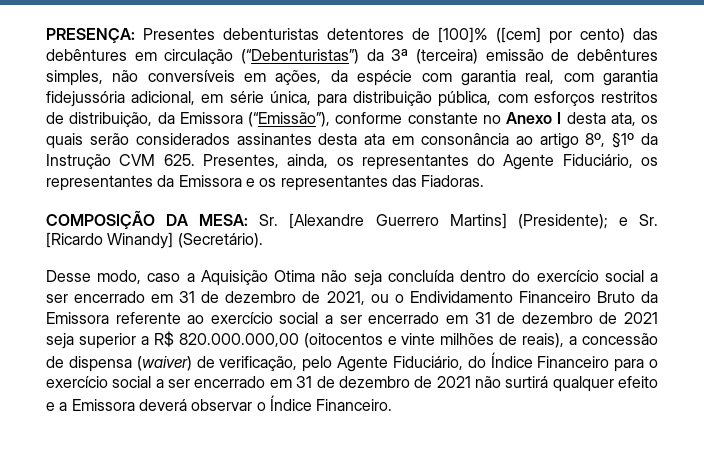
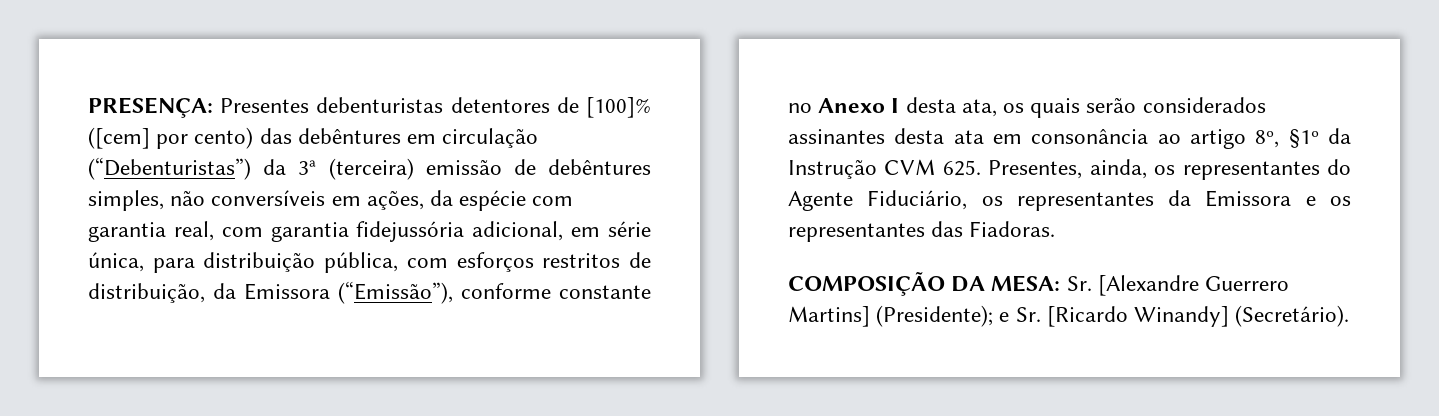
- Desse modo, caso a Aquisição Otima não seja concluída dentro do exercício social a ser encerrado em 31 de dezembro de 2021, ou o Endividamento Financeiro Bruto da Emissora referente ao exercício social a ser encerrado em 31 de dezembro de 2021 seja superior a R$ 820.000.000,00 (oitocentos e vinte milhões de reais), a concessão de dispensa (waiver) de verificação, pelo Agente Fiduciário, do Índice Financeiro para o exercício social a ser encerrado em 31 de dezembro de 2021 não surtirá qualquer efeito e a Emissora deverá observar o Índice Financeiro.

